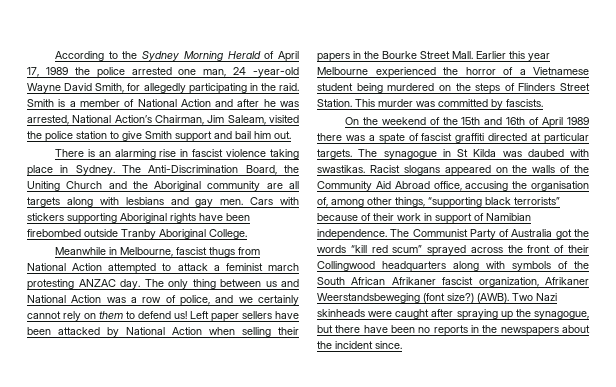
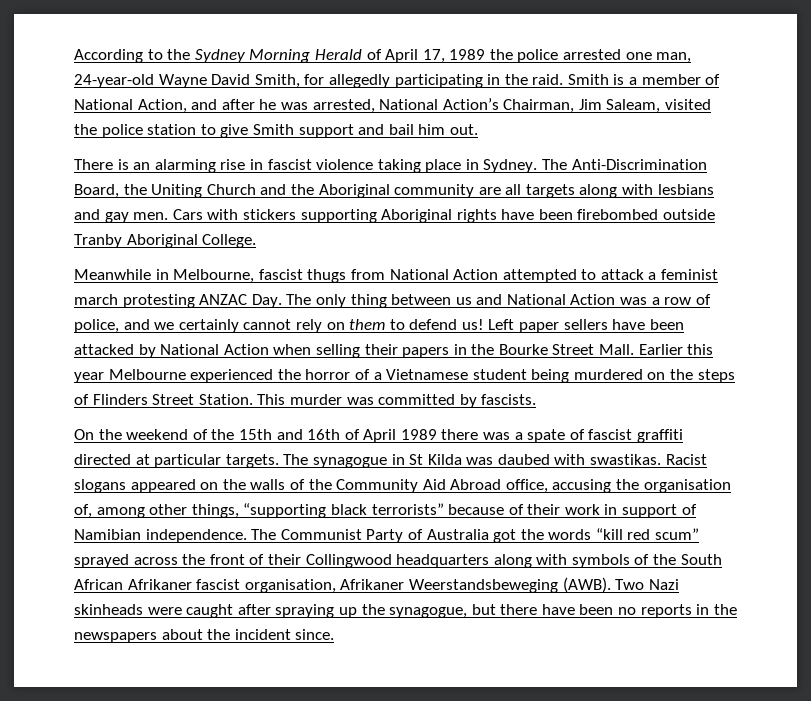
- According to the Sydney Morning Herald of April 17, 1989 the police arrested one man, 24 -year-old Wayne David Smith, for allegedly participating in the raid.
+ According to the Sydney Morning Herald of April 17, 1989 the police arrested one man, 24-year-old Wayne David Smith, for allegedly participating in the raid.
- Smith is a member of National Action and after he was arrested, National Action’s Chairman, Jim Saleam, visited the police station to give Smith support and bail him out.
+ Smith is a member of National Action, and after he was arrested, National Action’s Chairman, Jim Saleam, visited the police station to give Smith support and bail him out.
- Meanwhile in Melbourne, fascist thugs from National Action attempted to attack a feminist march protesting ANZAC day. The only thing between us and National Action was a row of police, and we certainly cannot rely on them to defend us!
+ Meanwhile in Melbourne, fascist thugs from National Action attempted to attack a feminist march protesting ANZAC Day. The only thing between us and National Action was a row of police, and we certainly cannot rely on them to defend us!
- The Communist Party of Australia got the words “kill red scum” sprayed across the front of their Collingwood headquarters along with symbols of the South African Afrikaner fascist organization, Afrikaner Weerstandsbeweging (font size?) (AWB).
+ The Communist Party of Australia got the words “kill red scum” sprayed across the front of their Collingwood headquarters along with symbols of the South African Afrikaner fascist organisation, Afrikaner Weerstandsbeweging (AWB).

